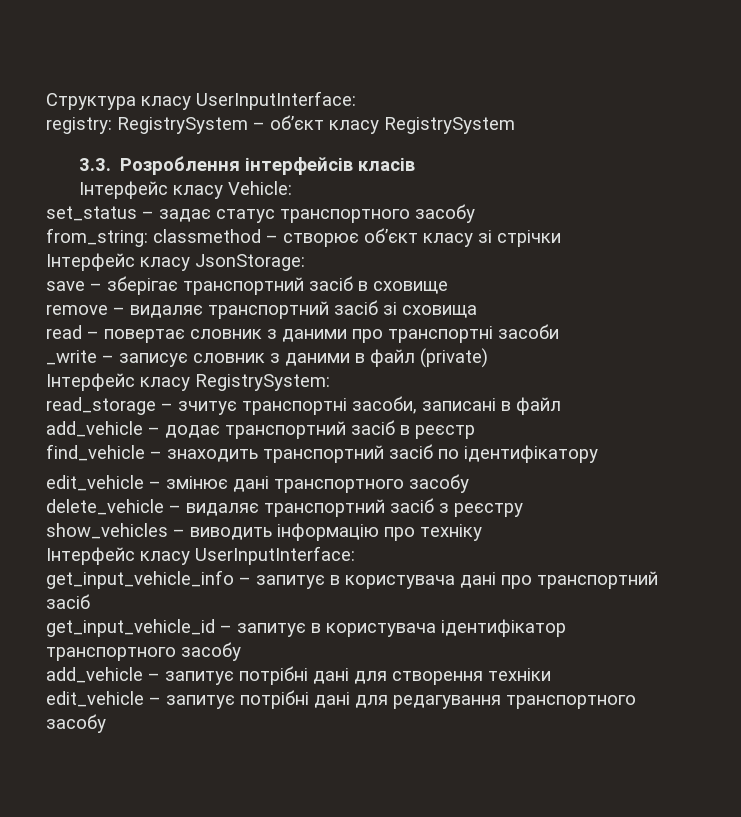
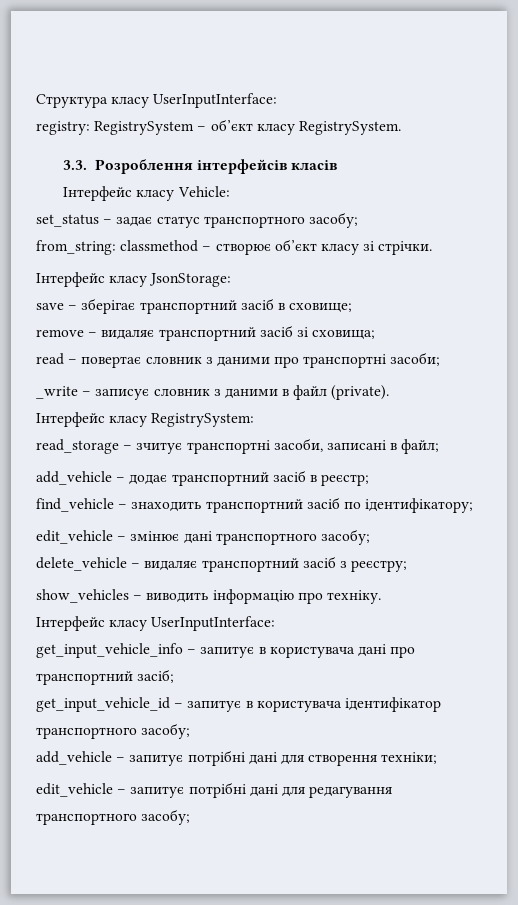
- registry: RegistrySystem – об’єкт класу RegistrySystem
+ registry: RegistrySystem – об’єкт класу RegistrySystem.
- set_status – задає статус транспортного засобу
+ set_status – задає статус транспортного засобу;
- from_string: classmethod – створює об’єкт класу зі стрічки
+ from_string: classmethod – створює об’єкт класу зі стрічки.
- save – зберігає транспортний засіб в сховище
+ save – зберігає транспортний засіб в сховище;
- remove – видаляє транспортний засіб зі сховища
+ remove – видаляє транспортний засіб зі сховища;
- read – повертає словник з даними про транспортні засоби
+ read – повертає словник з даними про транспортні засоби;
- _write – записує словник з даними в файл (private)
+ _write – записує словник з даними в файл (private).
- read_storage – зчитує транспортні засоби, записані в файл
+ read_storage – зчитує транспортні засоби, записані в файл;
- add_vehicle – додає транспортний засіб в реєстр
+ add_vehicle – додає транспортний засіб в реєстр;
- find_vehicle – знаходить транспортний засіб по ідентифікатору
+ find_vehicle – знаходить транспортний засіб по ідентифікатору;
- edit_vehicle – змінює дані транспортного засобу
+ edit_vehicle – змінює дані транспортного засобу;
- delete_vehicle – видаляє транспортний засіб з реєстру
+ delete_vehicle – видаляє транспортний засіб з реєстру;
- show_vehicles – виводить інформацію про техніку
+ show_vehicles – виводить інформацію про техніку.
- get_input_vehicle_info – запитує в користувача дані про транспортний засіб
+ get_input_vehicle_info – запитує в користувача дані про транспортний засіб;
- get_input_vehicle_id – запитує в користувача ідентифікатор транспортного засобу
+ get_input_vehicle_id – запитує в користувача ідентифікатор транспортного засобу;
- add_vehicle – запитує потрібні дані для створення техніки
+ add_vehicle – запитує потрібні дані для створення техніки;
- edit_vehicle – запитує потрібні дані для редагування транспортного засобу
+ edit_vehicle – запитує потрібні дані для редагування транспортного засобу;

